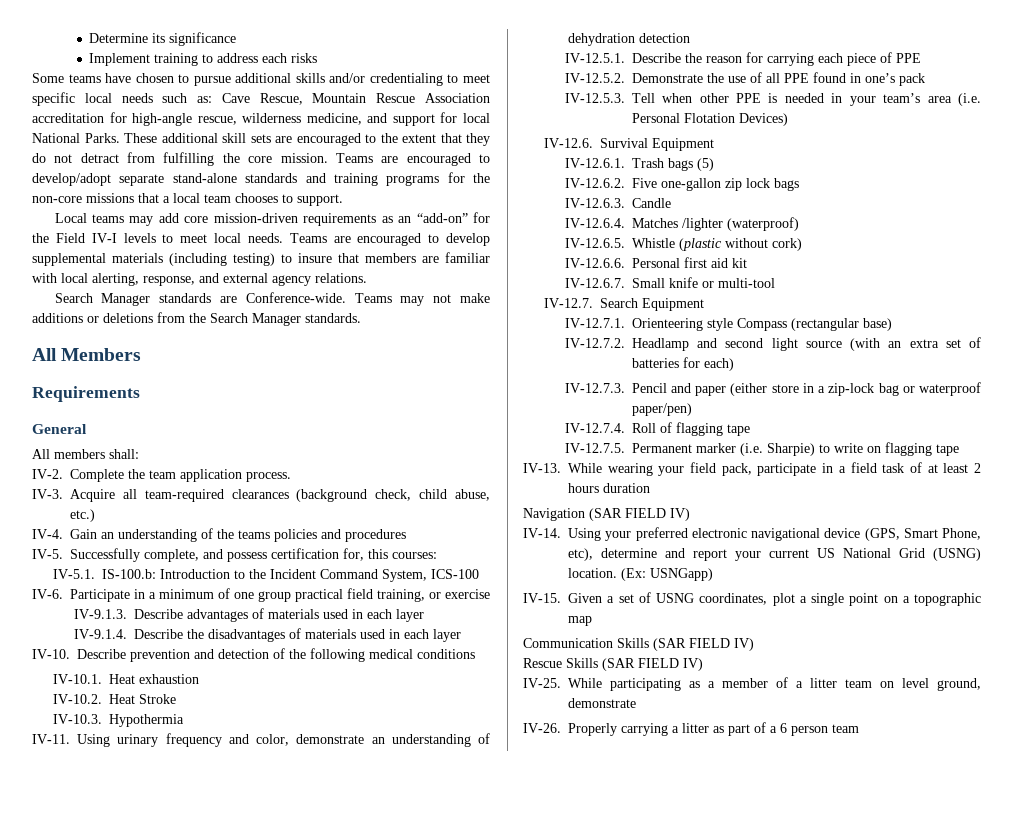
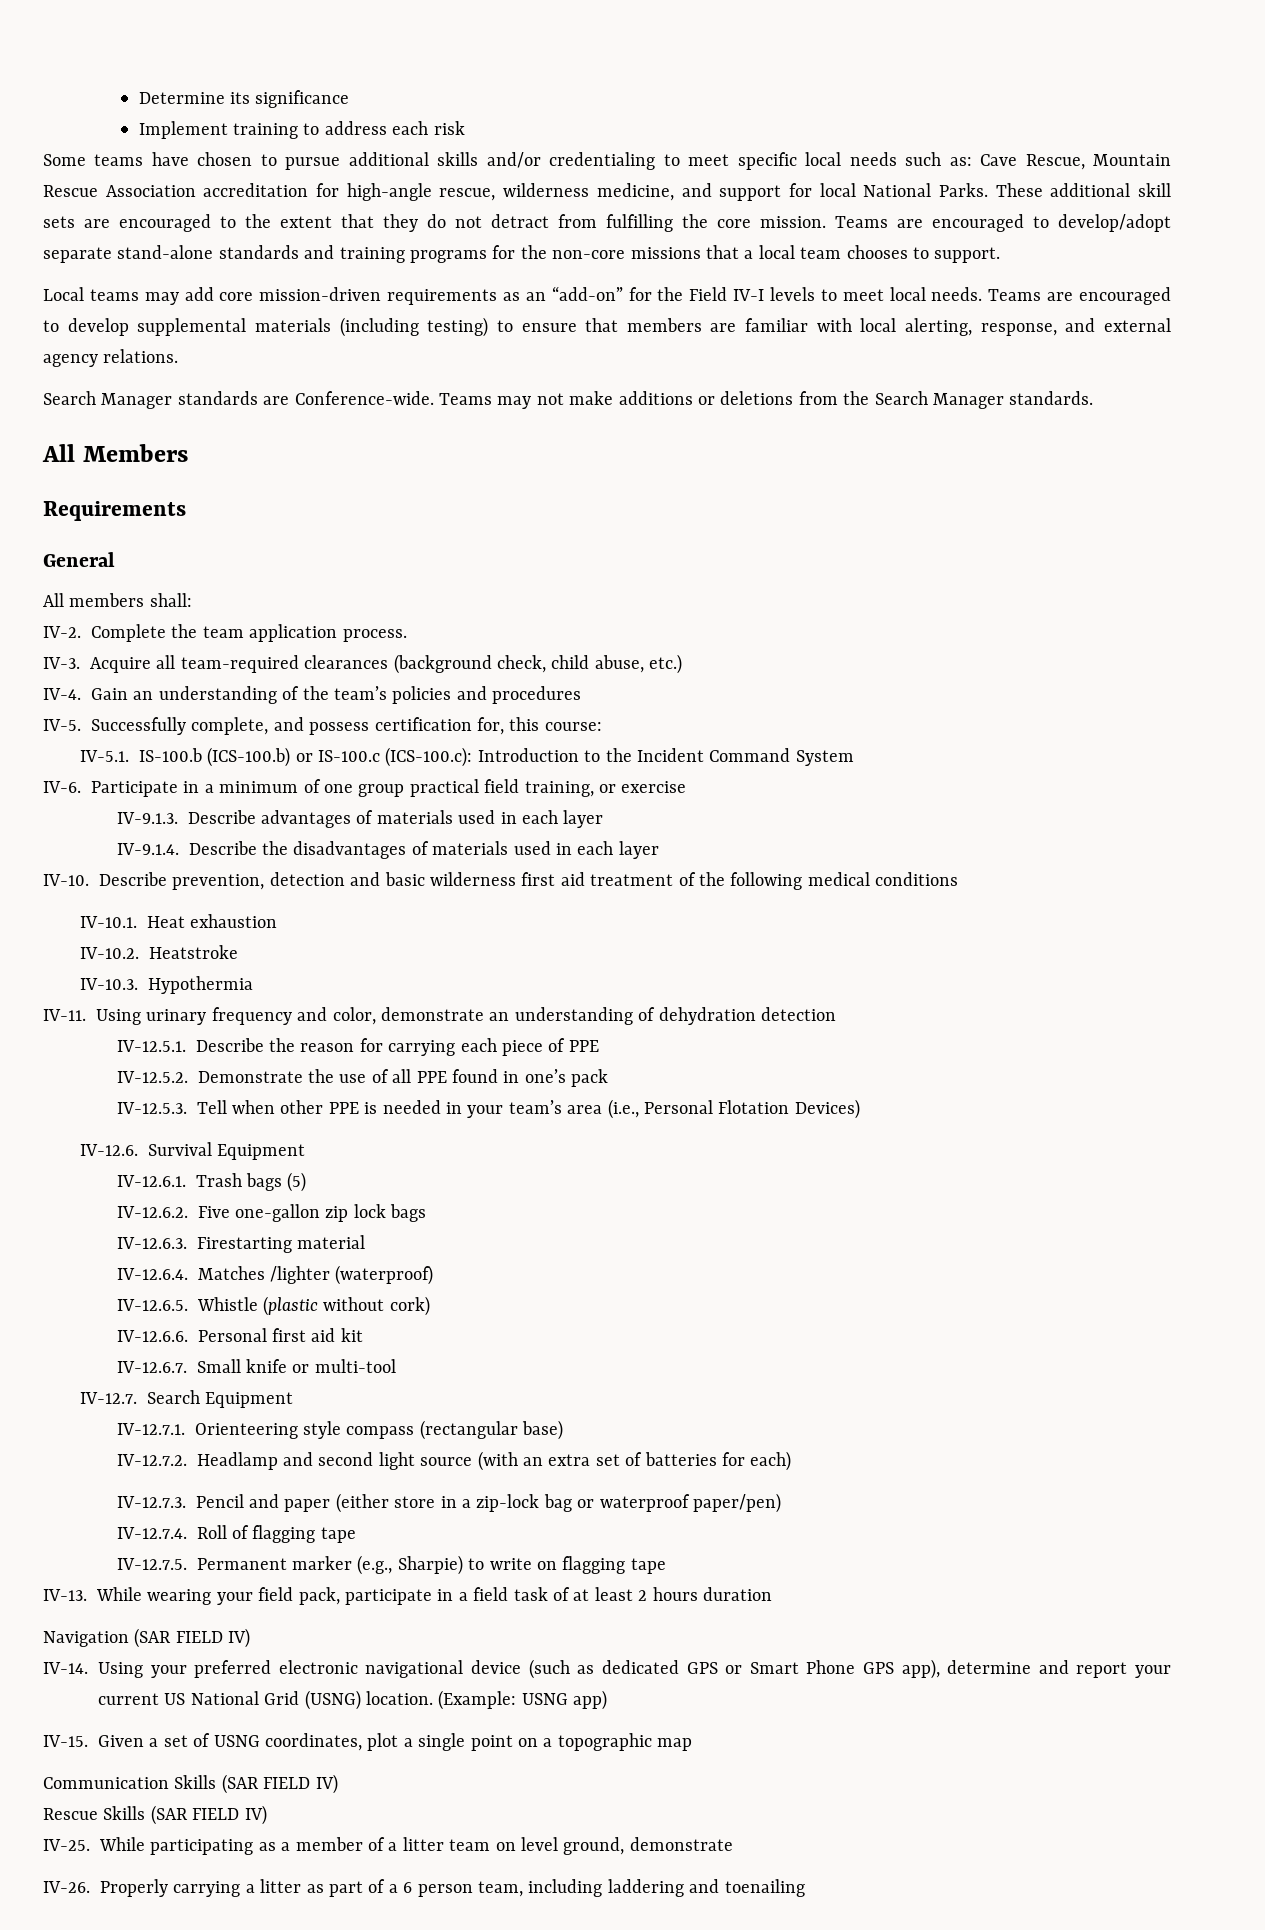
- Implement training to address each risks
+ Implement training to address each risk
- Teams are encouraged to develop supplemental materials (including testing) to insure that members are familiar with local alerting, response, and external agency relations.
+ Teams are encouraged to develop supplemental materials (including testing) to ensure that members are familiar with local alerting, response, and external agency relations.
- Gain an understanding of the teams policies and procedures
+ Gain an understanding of the team’s policies and procedures
- Successfully complete, and possess certification for, this courses:
+ Successfully complete, and possess certification for, this course:
- IV-5.1. IS-100.b: Introduction to the Incident Command System, ICS-100
+ IV-5.1. IS-100.b (ICS-100.b) or IS-100.c (ICS-100.c): Introduction to the Incident Command System
- Describe prevention and detection of the following medical conditions
+ Describe prevention, detection and basic wilderness first aid treatment of the following medical conditions
- IV-10.2. Heat Stroke
+ IV-10.2. Heatstroke
- IV-12.5.3. Tell when other PPE is needed in your team’s area (i.e. Personal Flotation Devices)
+ IV-12.5.3. Tell when other PPE is needed in your team’s area (i.e., Personal Flotation Devices)
- IV-12.6.3. Candle
+ IV-12.6.3. Firestarting material
- IV-12.7.1. Orienteering style Compass (rectangular base)
+ IV-12.7.1. Orienteering style compass (rectangular base)
- IV-12.7.5. Permanent marker (i.e. Sharpie) to write on flagging tape
+ IV-12.7.5. Permanent marker (e.g., Sharpie) to write on flagging tape
- Using your preferred electronic navigational device (GPS, Smart Phone, etc), determine and report your current US National Grid (USNG) location.
+ Using your preferred electronic navigational device (such as dedicated GPS or Smart Phone GPS app), determine and report your current US National Grid (USNG) location.
- (Ex: USNGapp)
+ (Example: USNG app)
- Properly carrying a litter as part of a 6 person team
+ Properly carrying a litter as part of a 6 person team, including laddering and toenailing

